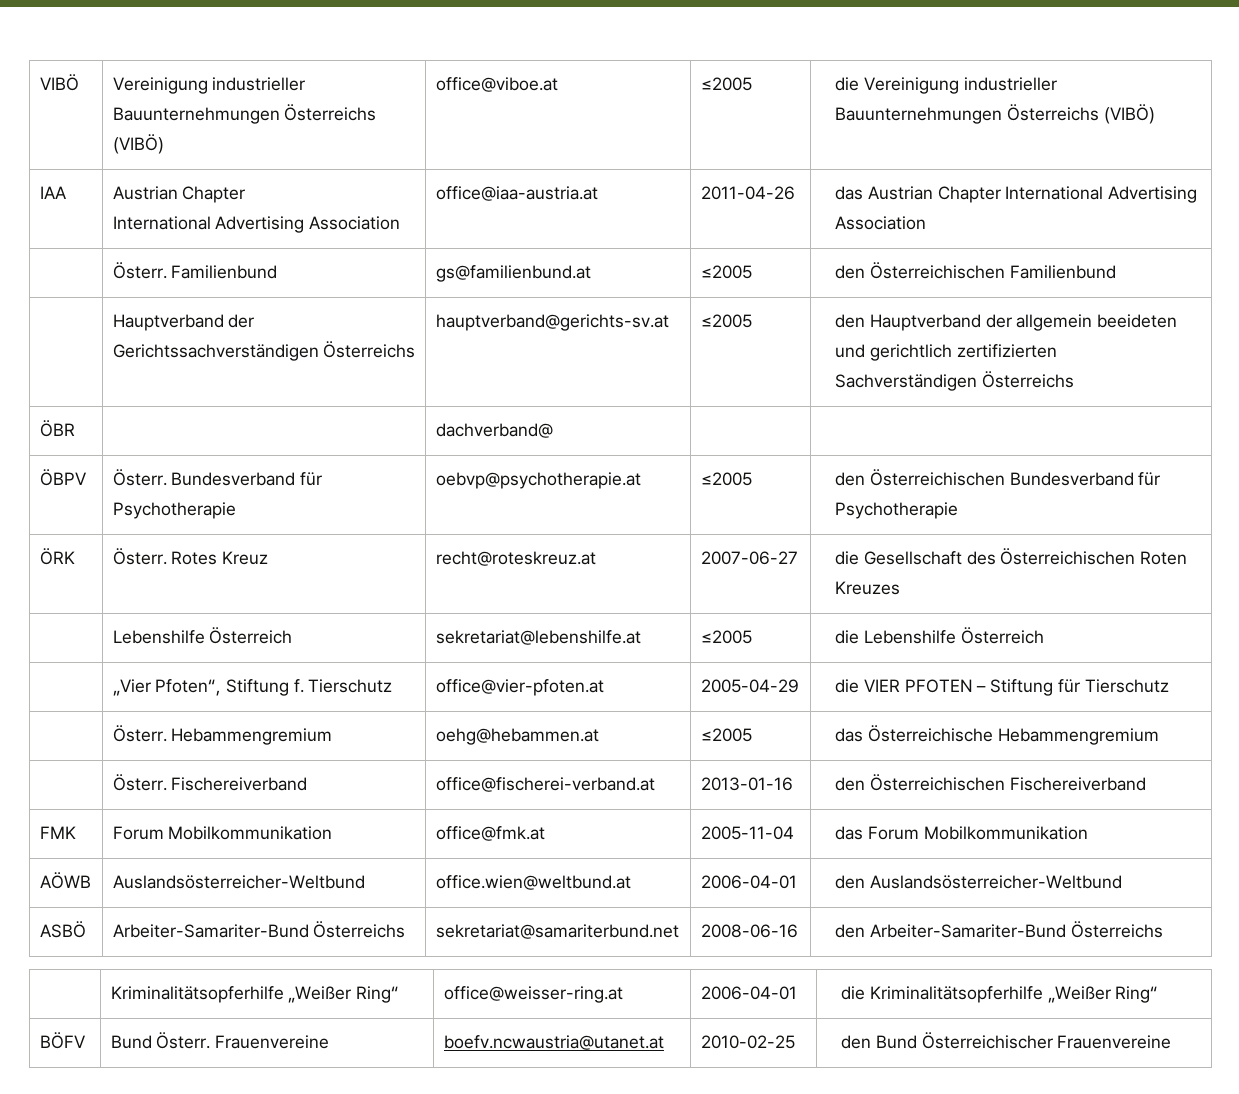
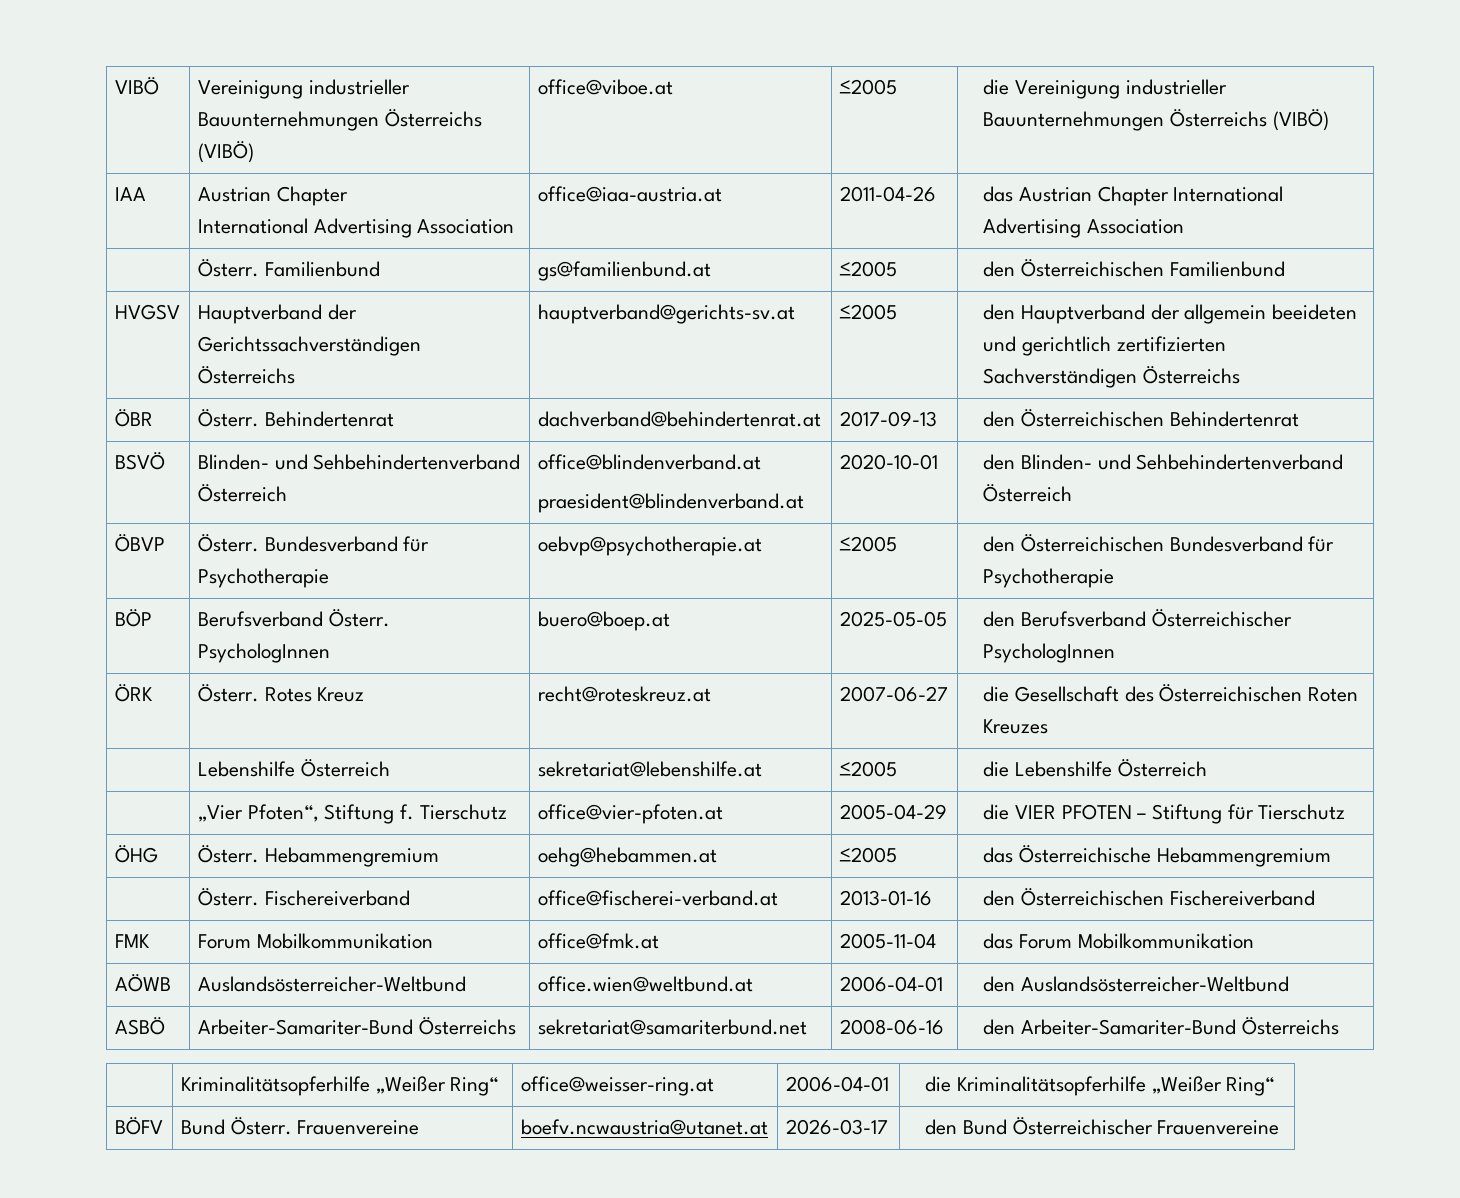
- | Hauptverband der Gerichtssachverständigen Österreichs | hauptverband@gerichts-sv.at | ≤2005 | den Hauptverband der allgemein beeideten und gerichtlich zertifizierten Sachverständigen Österreichs
+ HVGSV | Hauptverband der Gerichtssachverständigen Österreichs | hauptverband@gerichts-sv.at | ≤2005 | den Hauptverband der allgemein beeideten und gerichtlich zertifizierten Sachverständigen Österreichs
- ÖBR | | dachverband@ | |
- ÖBPV | Österr. Bundesverband für Psychotherapie | oebvp@psychotherapie.at | ≤2005 | den Österreichischen Bundesverband für Psychotherapie
+ ÖBR | Österr. Behindertenrat | dachverband@behindertenrat.at | 2017-09-13 | den Österreichischen Behindertenrat
+ BSVÖ | Blinden- und Sehbehindertenverband Österreich | office@blindenverband.at
+ praesident@blindenverband.at | 2020-10-01 | den Blinden- und Sehbehindertenverband Österreich
+ ÖBVP | Österr. Bundesverband für Psychotherapie | oebvp@psychotherapie.at | ≤2005 | den Österreichischen Bundesverband für Psychotherapie
+ BÖP | Berufsverband Österr. PsychologInnen | buero@boep.at | 2025-05-05 | den Berufsverband Österreichischer PsychologInnen
- | Österr. Hebammengremium | oehg@hebammen.at | ≤2005 | das Österreichische Hebammengremium
+ ÖHG | Österr. Hebammengremium | oehg@hebammen.at | ≤2005 | das Österreichische Hebammengremium
- BÖFV | Bund Österr. Frauenvereine | boefv.ncwaustria@utanet.at | 2010-02-25 | den Bund Österreichischer Frauenvereine
+ BÖFV | Bund Österr. Frauenvereine | boefv.ncwaustria@utanet.at | 2026-03-17 | den Bund Österreichischer Frauenvereine

